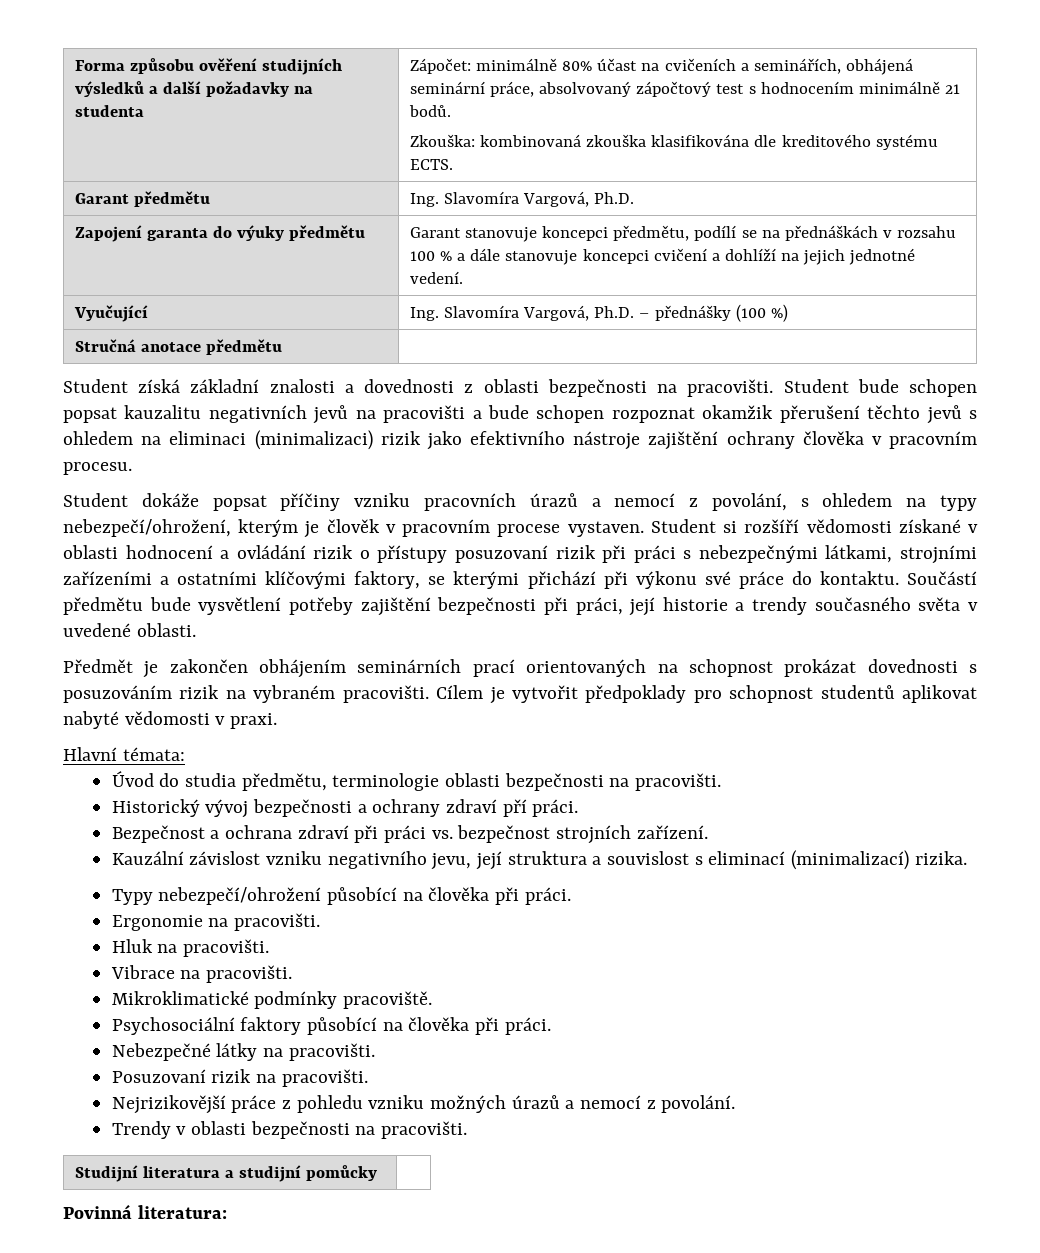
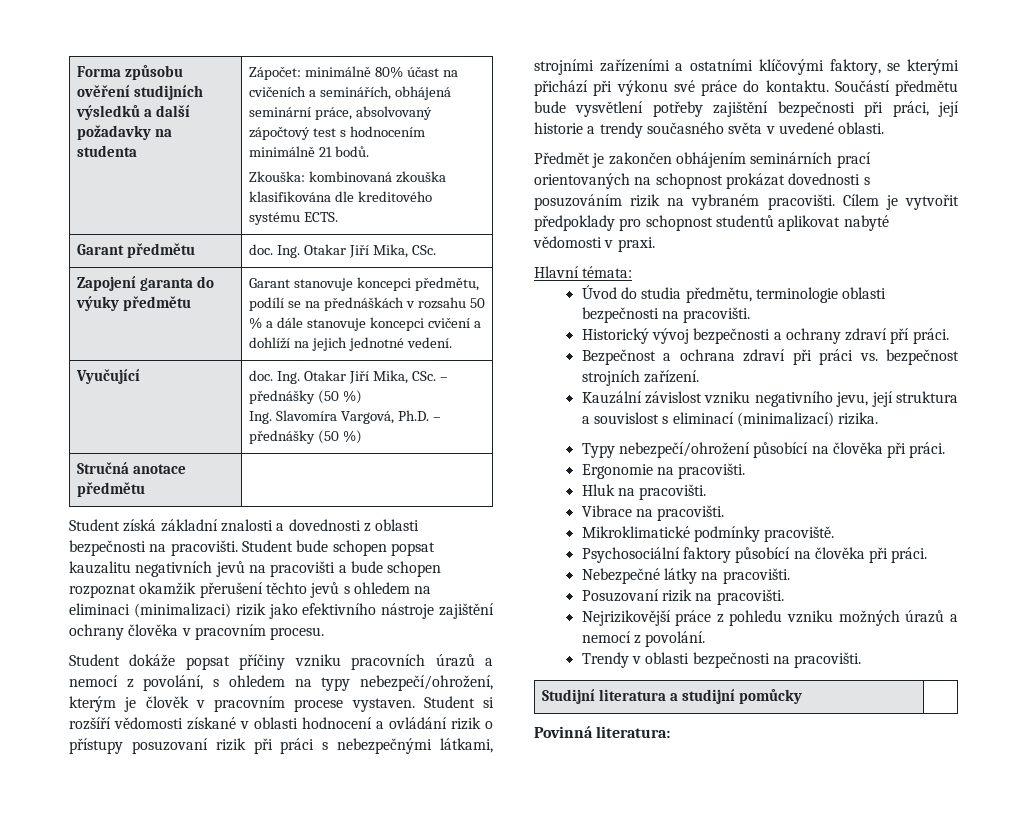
- Garant předmětu | Ing. Slavomíra Vargová, Ph.D.
+ Garant předmětu | doc. Ing. Otakar Jiří Mika, CSc.
- Zapojení garanta do výuky předmětu | Garant stanovuje koncepci předmětu, podílí se na přednáškách v rozsahu 100 % a dále stanovuje koncepci cvičení a dohlíží na jejich jednotné vedení.
+ Zapojení garanta do výuky předmětu | Garant stanovuje koncepci předmětu, podílí se na přednáškách v rozsahu 50 % a dále stanovuje koncepci cvičení a dohlíží na jejich jednotné vedení.
- Vyučující | Ing. Slavomíra Vargová, Ph.D. – přednášky (100 %)
+ Vyučující | doc. Ing. Otakar Jiří Mika, CSc. – přednášky (50 %)
+ Ing. Slavomíra Vargová, Ph.D. – přednášky (50 %)

